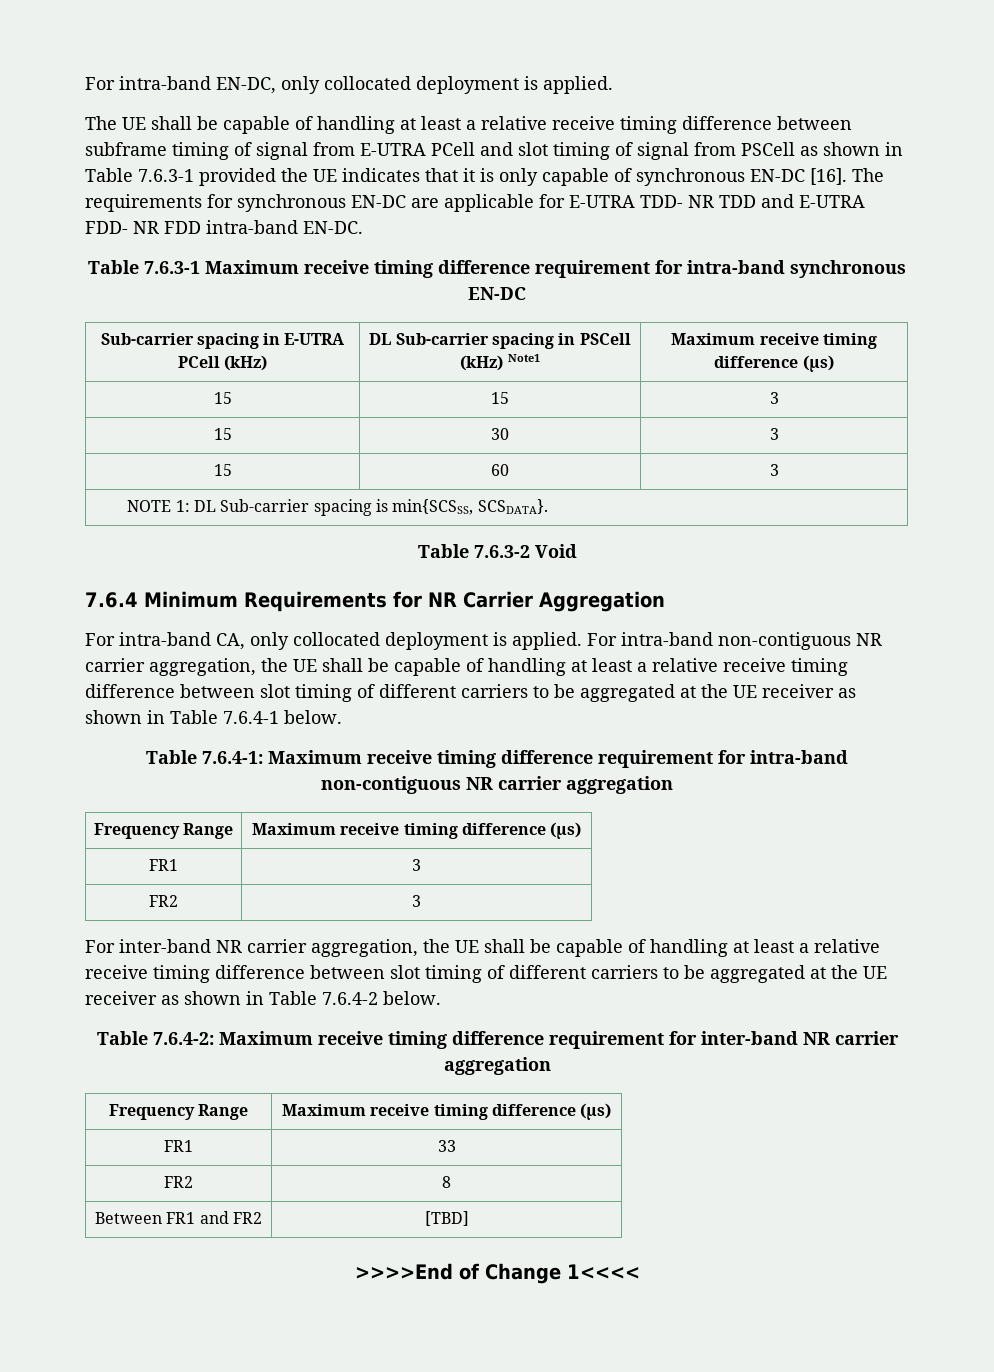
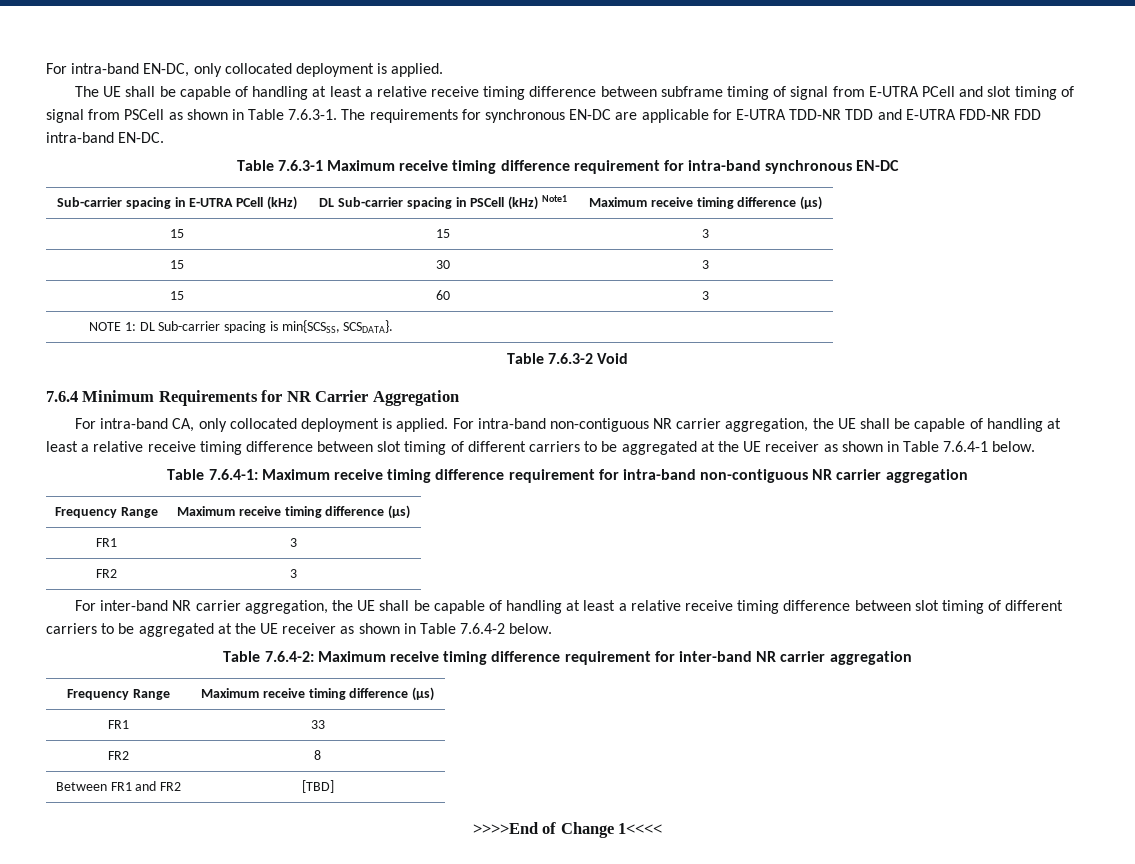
- The UE shall be capable of handling at least a relative receive timing difference between subframe timing of signal from E-UTRA PCell and slot timing of signal from PSCell as shown in Table 7.6.3-1 provided the UE indicates that it is only capable of synchronous EN-DC [16]. The requirements for synchronous EN-DC are applicable for E-UTRA TDD- NR TDD and E-UTRA FDD- NR FDD intra-band EN-DC.
+ The UE shall be capable of handling at least a relative receive timing difference between subframe timing of signal from E-UTRA PCell and slot timing of signal from PSCell as shown in Table 7.6.3-1. The requirements for synchronous EN-DC are applicable for E-UTRA TDD-NR TDD and E-UTRA FDD-NR FDD intra-band EN-DC.

